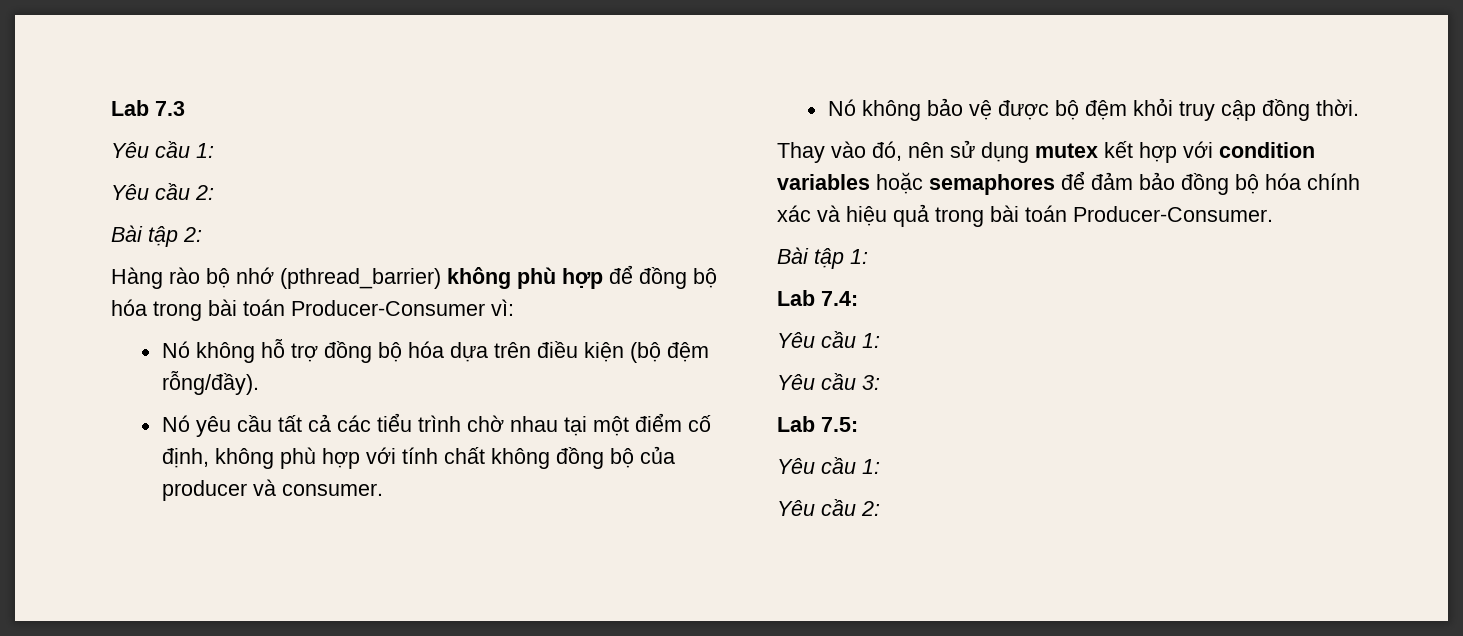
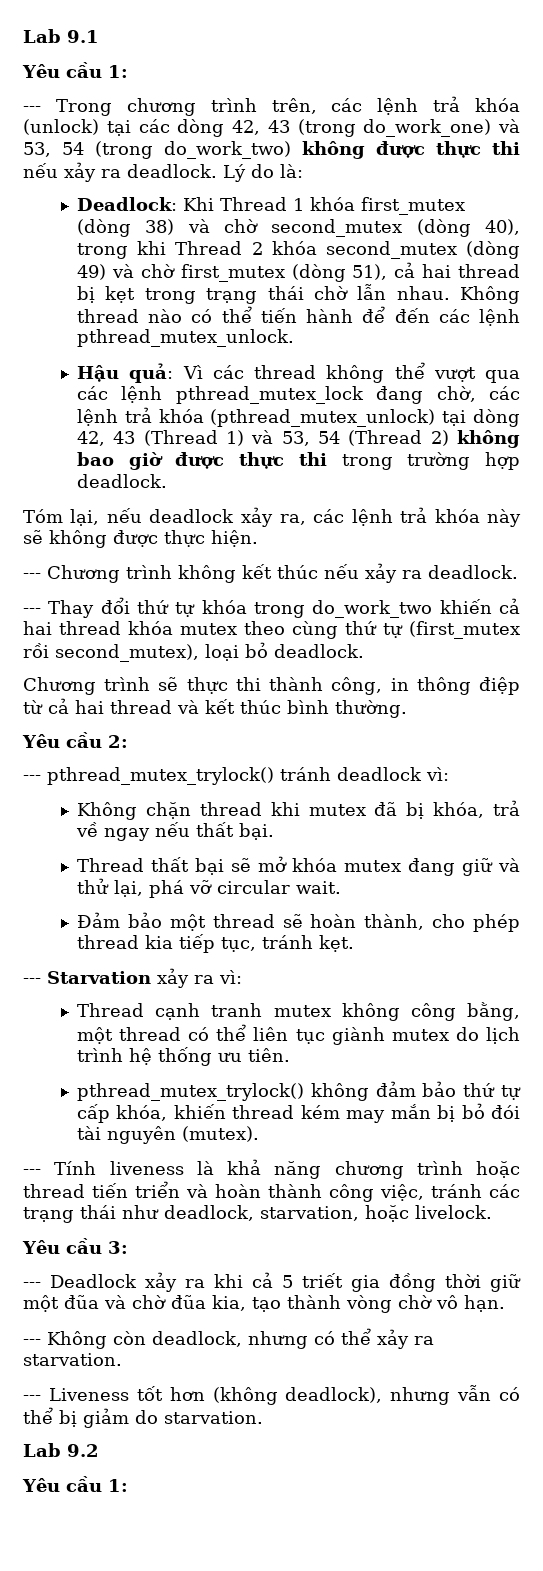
- Lab 7.3
+ Lab 9.1
  Yêu cầu 1:
+ --- Trong chương trình trên, các lệnh trả khóa (unlock) tại các dòng 42, 43 (trong do_work_one) và 53, 54 (trong do_work_two) không được thực thi nếu xảy ra deadlock. Lý do là:
+ Deadlock: Khi Thread 1 khóa first_mutex (dòng 38) và chờ second_mutex (dòng 40), trong khi Thread 2 khóa second_mutex (dòng 49) và chờ first_mutex (dòng 51), cả hai thread bị kẹt trong trạng thái chờ lẫn nhau. Không thread nào có thể tiến hành để đến các lệnh pthread_mutex_unlock.
+ Hậu quả: Vì các thread không thể vượt qua các lệnh pthread_mutex_lock đang chờ, các lệnh trả khóa (pthread_mutex_unlock) tại dòng 42, 43 (Thread 1) và 53, 54 (Thread 2) không bao giờ được thực thi trong trường hợp deadlock.
+ Tóm lại, nếu deadlock xảy ra, các lệnh trả khóa này sẽ không được thực hiện.
+ --- Chương trình không kết thúc nếu xảy ra deadlock.
+ --- Thay đổi thứ tự khóa trong do_work_two khiến cả hai thread khóa mutex theo cùng thứ tự (first_mutex rồi second_mutex), loại bỏ deadlock.
+ Chương trình sẽ thực thi thành công, in thông điệp từ cả hai thread và kết thúc bình thường.
  Yêu cầu 2:
- Bài tập 2:
- Hàng rào bộ nhớ (pthread_barrier) không phù hợp để đồng bộ hóa trong bài toán Producer-Consumer vì:
- Nó không hỗ trợ đồng bộ hóa dựa trên điều kiện (bộ đệm rỗng/đầy).
- Nó yêu cầu tất cả các tiểu trình chờ nhau tại một điểm cố định, không phù hợp với tính chất không đồng bộ của producer và consumer.
- Nó không bảo vệ được bộ đệm khỏi truy cập đồng thời.
- Thay vào đó, nên sử dụng mutex kết hợp với condition variables hoặc semaphores để đảm bảo đồng bộ hóa chính xác và hiệu quả trong bài toán Producer-Consumer.
- Bài tập 1:
- Lab 7.4:
+ --- pthread_mutex_trylock() tránh deadlock vì:
+ Không chặn thread khi mutex đã bị khóa, trả về ngay nếu thất bại.
+ Thread thất bại sẽ mở khóa mutex đang giữ và thử lại, phá vỡ circular wait.
+ Đảm bảo một thread sẽ hoàn thành, cho phép thread kia tiếp tục, tránh kẹt.
+ --- Starvation xảy ra vì:
+ Thread cạnh tranh mutex không công bằng, một thread có thể liên tục giành mutex do lịch trình hệ thống ưu tiên.
+ pthread_mutex_trylock() không đảm bảo thứ tự cấp khóa, khiến thread kém may mắn bị bỏ đói tài nguyên (mutex).
+ --- Tính liveness là khả năng chương trình hoặc thread tiến triển và hoàn thành công việc, tránh các trạng thái như deadlock, starvation, hoặc livelock.
+ Yêu cầu 3:
+ --- Deadlock xảy ra khi cả 5 triết gia đồng thời giữ một đũa và chờ đũa kia, tạo thành vòng chờ vô hạn.
+ --- Không còn deadlock, nhưng có thể xảy ra starvation.
+ --- Liveness tốt hơn (không deadlock), nhưng vẫn có thể bị giảm do starvation.
+ Lab 9.2
  Yêu cầu 1:
- Yêu cầu 3:
- Lab 7.5:
- Yêu cầu 1:
- Yêu cầu 2:

